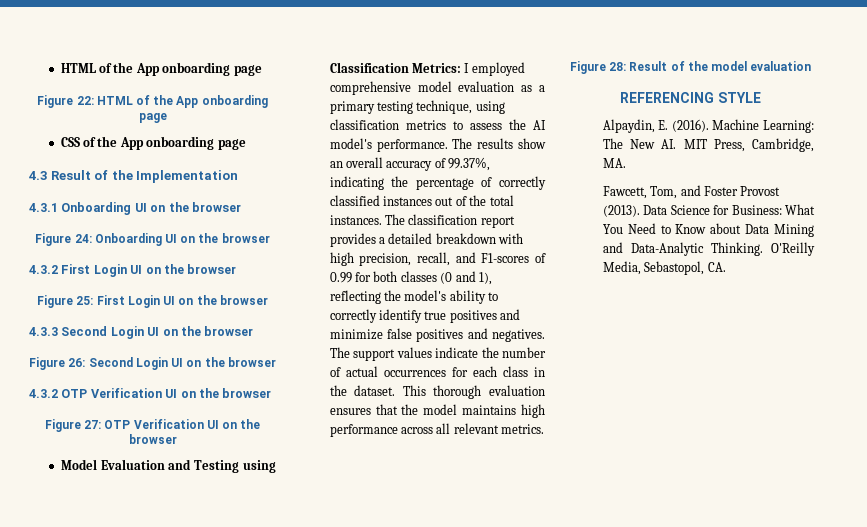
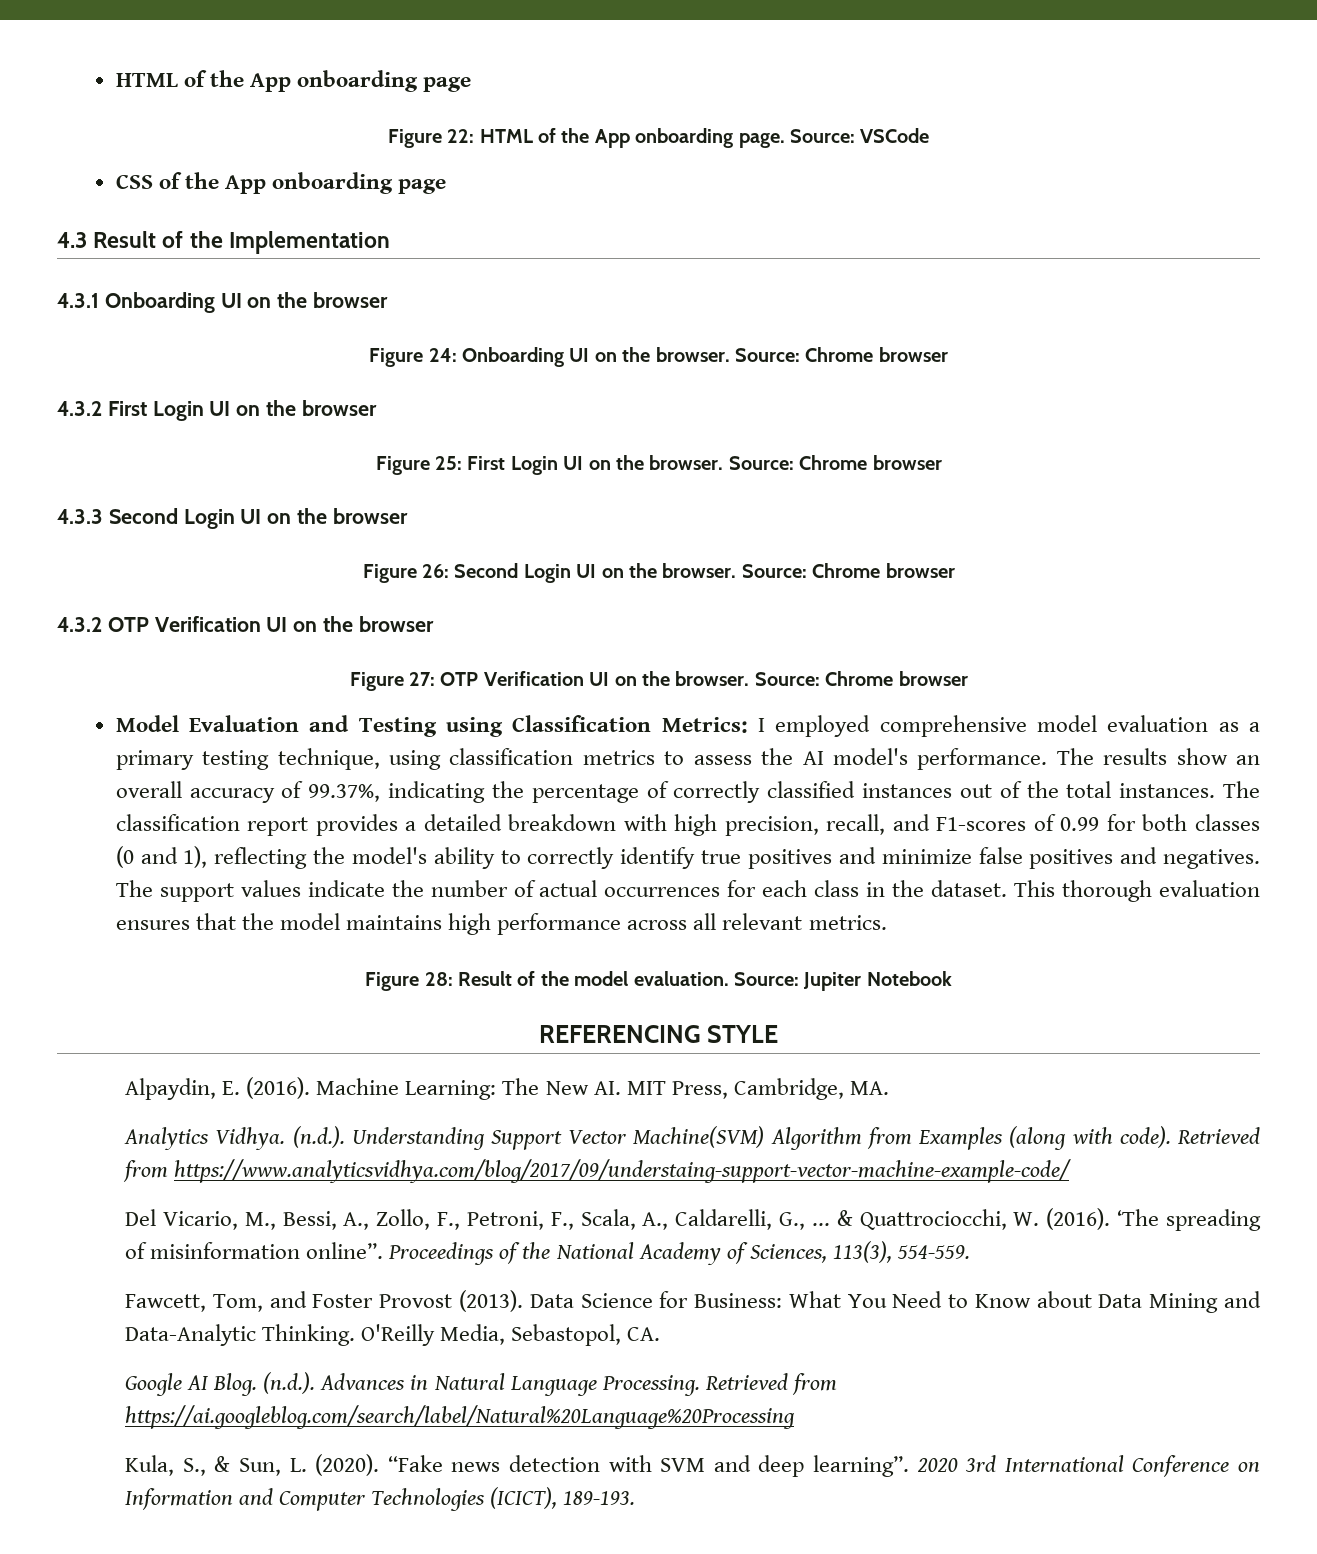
- Figure 22: HTML of the App onboarding page
+ Figure 22: HTML of the App onboarding page. Source: VSCode
- Figure 24: Onboarding UI on the browser
+ Figure 24: Onboarding UI on the browser. Source: Chrome browser
- Figure 25: First Login UI on the browser
+ Figure 25: First Login UI on the browser. Source: Chrome browser
- Figure 26: Second Login UI on the browser
+ Figure 26: Second Login UI on the browser. Source: Chrome browser
- Figure 27: OTP Verification UI on the browser
+ Figure 27: OTP Verification UI on the browser. Source: Chrome browser
- Figure 28: Result of the model evaluation
+ Figure 28: Result of the model evaluation. Source: Jupiter Notebook
+ Analytics Vidhya. (n.d.). Understanding Support Vector Machine(SVM) Algorithm from Examples (along with code). Retrieved from https://www.analyticsvidhya.com/blog/2017/09/understaing-support-vector-machine-example-code/
+ Del Vicario, M., Bessi, A., Zollo, F., Petroni, F., Scala, A., Caldarelli, G., ... & Quattrociocchi, W. (2016). ‘The spreading of misinformation online”. Proceedings of the National Academy of Sciences, 113(3), 554-559.
+ Google AI Blog. (n.d.). Advances in Natural Language Processing. Retrieved from https://ai.googleblog.com/search/label/Natural%20Language%20Processing
+ Kula, S., & Sun, L. (2020). “Fake news detection with SVM and deep learning”. 2020 3rd International Conference on Information and Computer Technologies (ICICT), 189-193.

